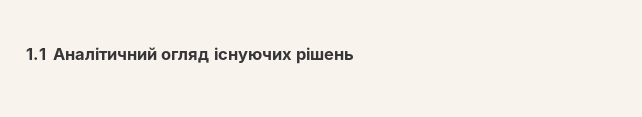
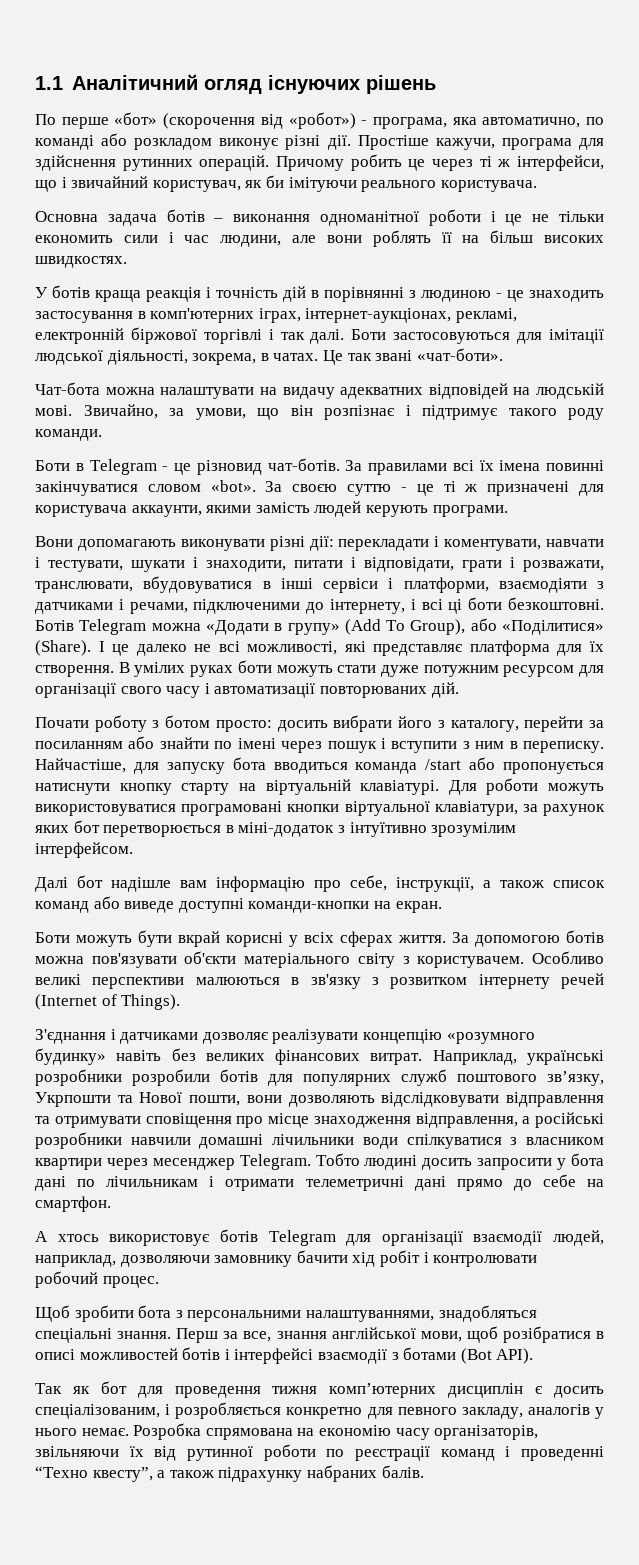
+ По перше «бот» (скорочення від «робот») - програма, яка автоматично, по команді або розкладом виконує різні дії. Простіше кажучи, програма для здійснення рутинних операцій. Причому робить це через ті ж інтерфейси, що і звичайний користувач, як би імітуючи реального користувача.
+ Основна задача ботів – виконання одноманітної роботи і це не тільки економить сили і час людини, але вони роблять її на більш високих швидкостях.
+ У ботів краща реакція і точність дій в порівнянні з людиною - це знаходить застосування в комп'ютерних іграх, інтернет-аукціонах, рекламі, електронній біржової торгівлі і так далі. Боти застосовуються для імітації людської діяльності, зокрема, в чатах. Це так звані «чат-боти».
+ Чат-бота можна налаштувати на видачу адекватних відповідей на людській мові. Звичайно, за умови, що він розпізнає і підтримує такого роду команди.
+ Боти в Telegram - це різновид чат-ботів. За правилами всі їх імена повинні закінчуватися словом «bot». За своєю суттю - це ті ж призначені для користувача аккаунти, якими замість людей керують програми.
+ Вони допомагають виконувати різні дії: перекладати і коментувати, навчати і тестувати, шукати і знаходити, питати і відповідати, грати і розважати, транслювати, вбудовуватися в інші сервіси і платформи, взаємодіяти з датчиками і речами, підключеними до інтернету, і всі ці боти безкоштовні. Ботів Telegram можна «Додати в групу» (Add To Group), або «Поділитися» (Share). І це далеко не всі можливості, які представляє платформа для їх створення. В умілих руках боти можуть стати дуже потужним ресурсом для організації свого часу і автоматизації повторюваних дій.
+ Почати роботу з ботом просто: досить вибрати його з каталогу, перейти за посиланням або знайти по імені через пошук і вступити з ним в переписку. Найчастіше, для запуску бота вводиться команда /start або пропонується натиснути кнопку старту на віртуальній клавіатурі. Для роботи можуть використовуватися програмовані кнопки віртуальної клавіатури, за рахунок яких бот перетворюється в міні-додаток з інтуїтивно зрозумілим інтерфейсом.
+ Далі бот надішле вам інформацію про себе, інструкції, а також список команд або виведе доступні команди-кнопки на екран.
+ Боти можуть бути вкрай корисні у всіх сферах життя. За допомогою ботів можна пов'язувати об'єкти матеріального світу з користувачем. Особливо великі перспективи малюються в зв'язку з розвитком інтернету речей (Internet of Things).
+ З'єднання і датчиками дозволяє реалізувати концепцію «розумного будинку» навіть без великих фінансових витрат. Наприклад, українські розробники розробили ботів для популярних служб поштового зв’язку, Укрпошти та Нової пошти, вони дозволяють відслідковувати відправлення та отримувати сповіщення про місце знаходження відправлення, а російські розробники навчили домашні лічильники води спілкуватися з власником квартири через месенджер Telegram. Тобто людині досить запросити у бота дані по лічильникам і отримати телеметричні дані прямо до себе на смартфон.
+ А хтось використовує ботів Telegram для організації взаємодії людей, наприклад, дозволяючи замовнику бачити хід робіт і контролювати робочий процес.
+ Щоб зробити бота з персональними налаштуваннями, знадобляться спеціальні знання. Перш за все, знання англійської мови, щоб розібратися в описі можливостей ботів і інтерфейсі взаємодії з ботами (Bot API).
+ Так як бот для проведення тижня комп’ютерних дисциплін є досить спеціалізованим, і розробляється конкретно для певного закладу, аналогів у нього немає. Розробка спрямована на економію часу організаторів, звільняючи їх від рутинної роботи по реєстрації команд і проведенні “Техно квесту”, а також підрахунку набраних балів.

